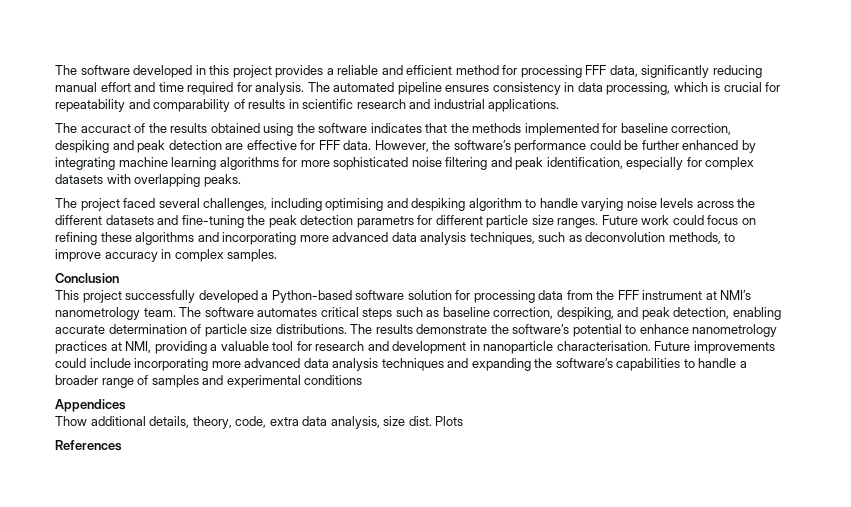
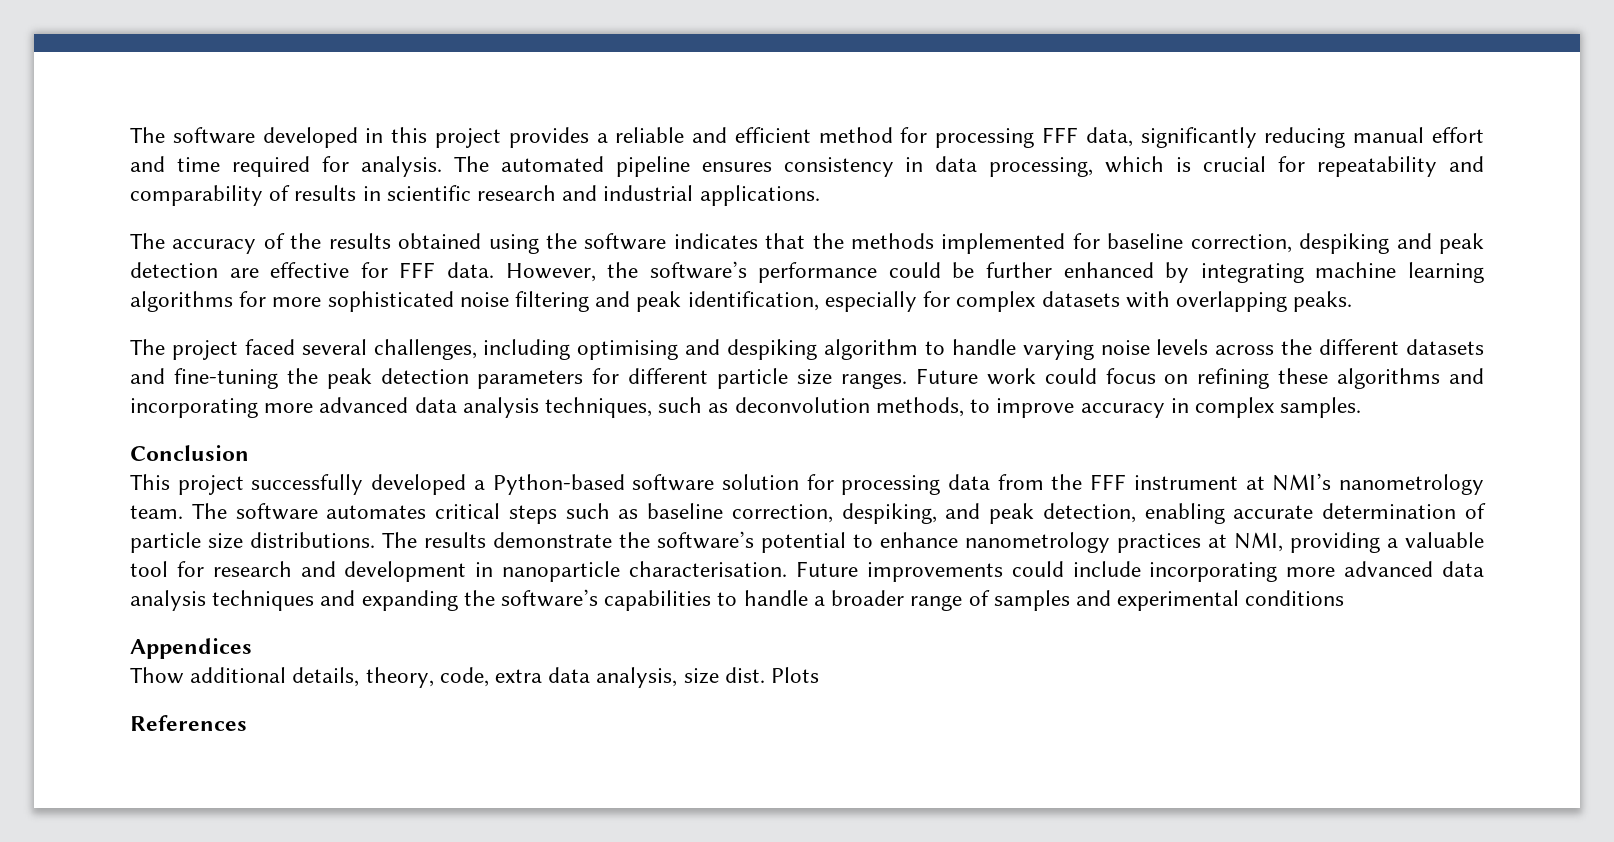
- The accuract of the results obtained using the software indicates that the methods implemented for baseline correction, despiking and peak detection are effective for FFF data.
+ The accuracy of the results obtained using the software indicates that the methods implemented for baseline correction, despiking and peak detection are effective for FFF data.
- The project faced several challenges, including optimising and despiking algorithm to handle varying noise levels across the different datasets and fine-tuning the peak detection parametrs for different particle size ranges.
+ The project faced several challenges, including optimising and despiking algorithm to handle varying noise levels across the different datasets and fine-tuning the peak detection parameters for different particle size ranges.

